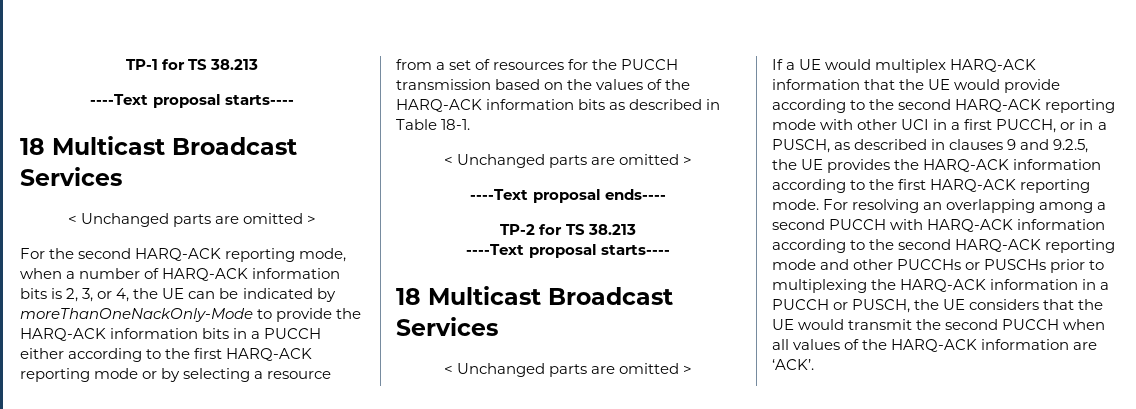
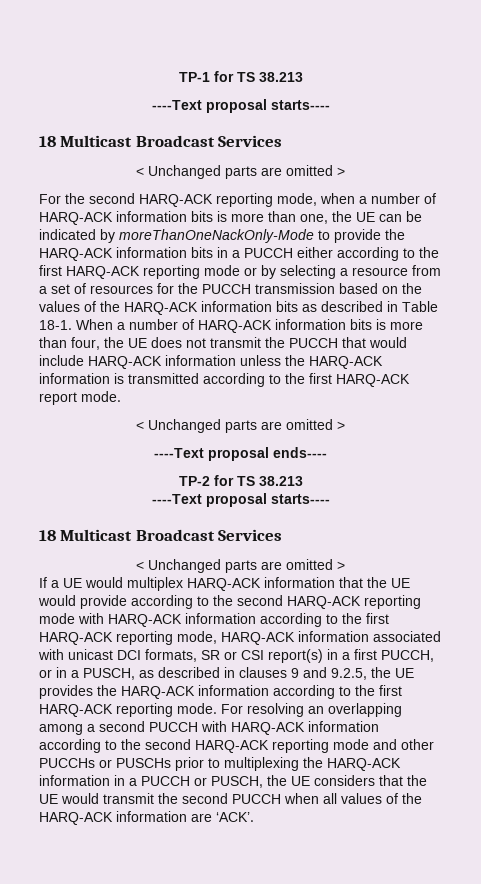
- For the second HARQ-ACK reporting mode, when a number of HARQ-ACK information bits is 2, 3, or 4, the UE can be indicated by moreThanOneNackOnly-Mode to provide the HARQ-ACK information bits in a PUCCH either according to the first HARQ-ACK reporting mode or by selecting a resource from a set of resources for the PUCCH transmission based on the values of the HARQ-ACK information bits as described in Table 18-1.
+ For the second HARQ-ACK reporting mode, when a number of HARQ-ACK information bits is more than one, the UE can be indicated by moreThanOneNackOnly-Mode to provide the HARQ-ACK information bits in a PUCCH either according to the first HARQ-ACK reporting mode or by selecting a resource from a set of resources for the PUCCH transmission based on the values of the HARQ-ACK information bits as described in Table 18-1. When a number of HARQ-ACK information bits is more than four, the UE does not transmit the PUCCH that would include HARQ-ACK information unless the HARQ-ACK information is transmitted according to the first HARQ-ACK report mode.
- If a UE would multiplex HARQ-ACK information that the UE would provide according to the second HARQ-ACK reporting mode with other UCI in a first PUCCH, or in a PUSCH, as described in clauses 9 and 9.2.5, the UE provides the HARQ-ACK information according to the first HARQ-ACK reporting mode.
+ If a UE would multiplex HARQ-ACK information that the UE would provide according to the second HARQ-ACK reporting mode with HARQ-ACK information according to the first HARQ-ACK reporting mode, HARQ-ACK information associated with unicast DCI formats, SR or CSI report(s) in a first PUCCH, or in a PUSCH, as described in clauses 9 and 9.2.5, the UE provides the HARQ-ACK information according to the first HARQ-ACK reporting mode.

